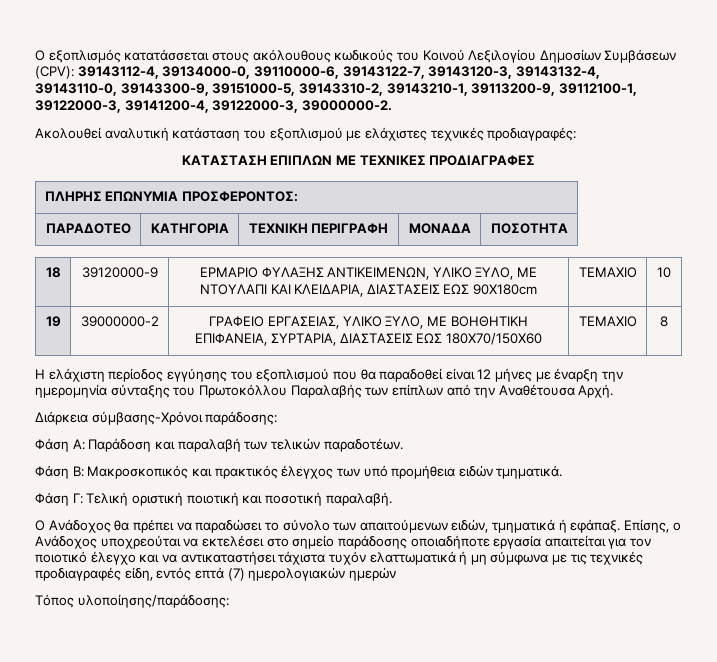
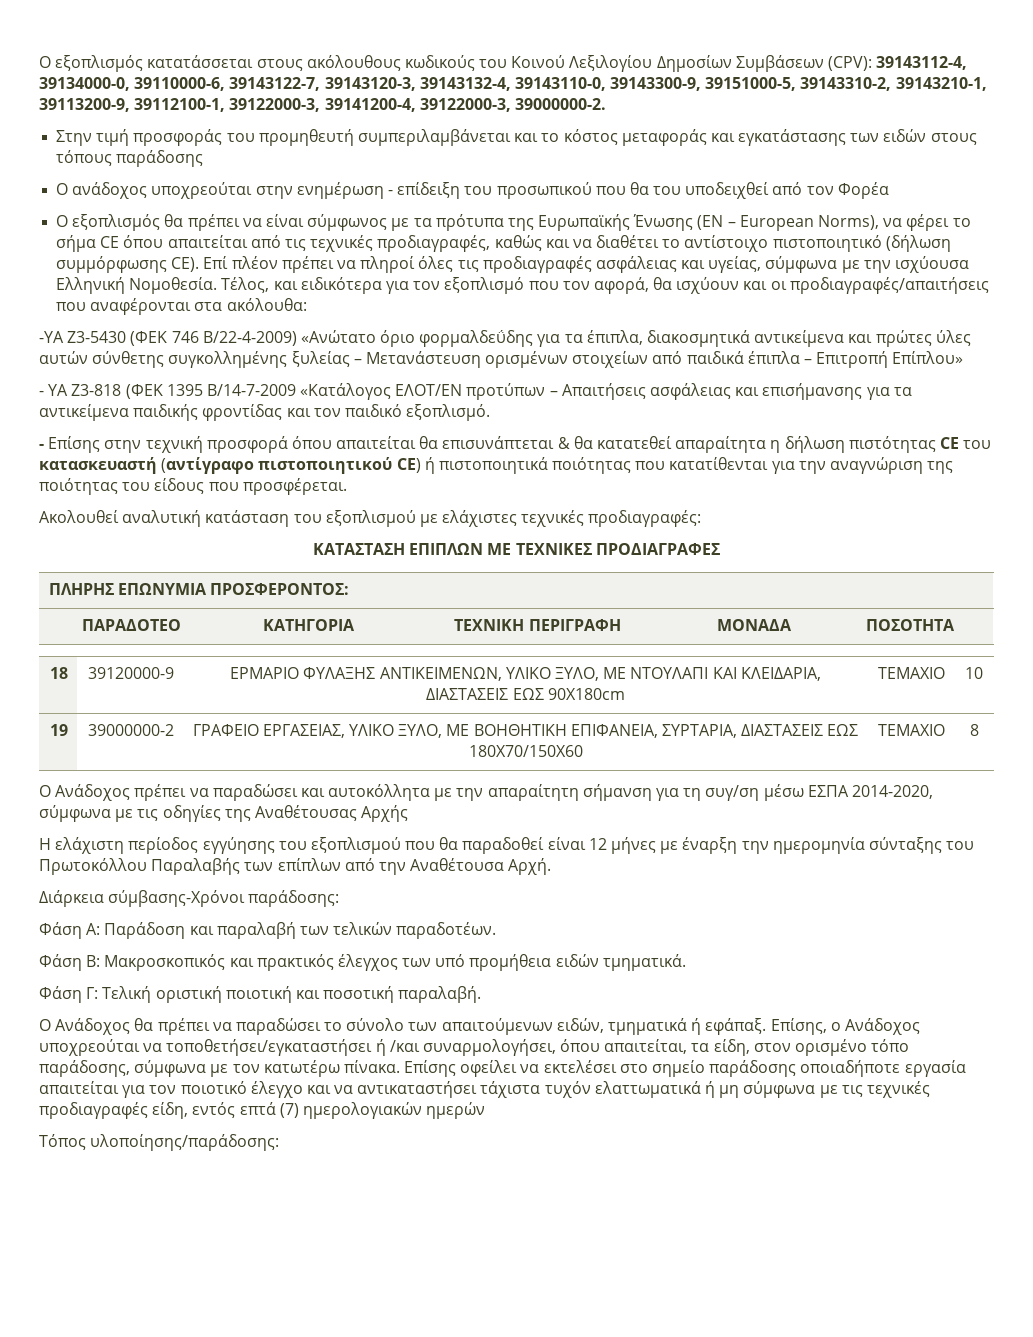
+ Στην τιμή προσφοράς του προμηθευτή συμπεριλαμβάνεται και το κόστος μεταφοράς και εγκατάστασης των ειδών στους τόπους παράδοσης
+ Ο ανάδοχος υποχρεούται στην ενημέρωση - επίδειξη του προσωπικού που θα του υποδειχθεί από τον Φορέα
+ Ο εξοπλισμός θα πρέπει να είναι σύμφωνος με τα πρότυπα της Ευρωπαϊκής Ένωσης (EN – European Norms), να φέρει το σήμα CE όπου απαιτείται από τις τεχνικές προδιαγραφές, καθώς και να διαθέτει το αντίστοιχο πιστοποιητικό (δήλωση συμμόρφωσης CE). Επί πλέον πρέπει να πληροί όλες τις προδιαγραφές ασφάλειας και υγείας, σύμφωνα με την ισχύουσα Ελληνική Νομοθεσία. Τέλος, και ειδικότερα για τον εξοπλισμό που τον αφορά, θα ισχύουν και οι προδιαγραφές/απαιτήσεις που αναφέρονται στα ακόλουθα:
+ -ΥΑ Ζ3-5430 (ΦΕΚ 746 Β/22-4-2009) «Ανώτατο όριο φορμαλδεΰδης για τα έπιπλα, διακοσμητικά αντικείμενα και πρώτες ύλες αυτών σύνθετης συγκολλημένης ξυλείας – Μετανάστευση ορισμένων στοιχείων από παιδικά έπιπλα – Επιτροπή Επίπλου»
+ - ΥΑ Ζ3-818 (ΦΕΚ 1395 Β/14-7-2009 «Κατάλογος ΕΛΟΤ/ΕΝ προτύπων – Απαιτήσεις ασφάλειας και επισήμανσης για τα αντικείμενα παιδικής φροντίδας και τον παιδικό εξοπλισμό.
+ - Επίσης στην τεχνική προσφορά όπου απαιτείται θα επισυνάπτεται & θα κατατεθεί απαραίτητα η δήλωση πιστότητας CE του κατασκευαστή (αντίγραφο πιστοποιητικού CE) ή πιστοποιητικά ποιότητας που κατατίθενται για την αναγνώριση της ποιότητας του είδους που προσφέρεται.
+ Ο Ανάδοχος πρέπει να παραδώσει και αυτοκόλλητα με την απαραίτητη σήμανση για τη συγ/ση μέσω ΕΣΠΑ 2014-2020, σύμφωνα με τις οδηγίες της Αναθέτουσας Αρχής
- Επίσης, ο Ανάδοχος υποχρεούται να εκτελέσει στο σημείο παράδοσης οποιαδήποτε εργασία απαιτείται για τον ποιοτικό έλεγχο και να αντικαταστήσει τάχιστα τυχόν ελαττωματικά ή μη σύμφωνα με τις τεχνικές προδιαγραφές είδη, εντός επτά (7) ημερολογιακών ημερών
+ Επίσης, ο Ανάδοχος υποχρεούται να τοποθετήσει/εγκαταστήσει ή /και συναρμολογήσει, όπου απαιτείται, τα είδη, στον ορισμένο τόπο παράδοσης, σύμφωνα με τον κατωτέρω πίνακα. Επίσης οφείλει να εκτελέσει στο σημείο παράδοσης οποιαδήποτε εργασία απαιτείται για τον ποιοτικό έλεγχο και να αντικαταστήσει τάχιστα τυχόν ελαττωματικά ή μη σύμφωνα με τις τεχνικές προδιαγραφές είδη, εντός επτά (7) ημερολογιακών ημερών

